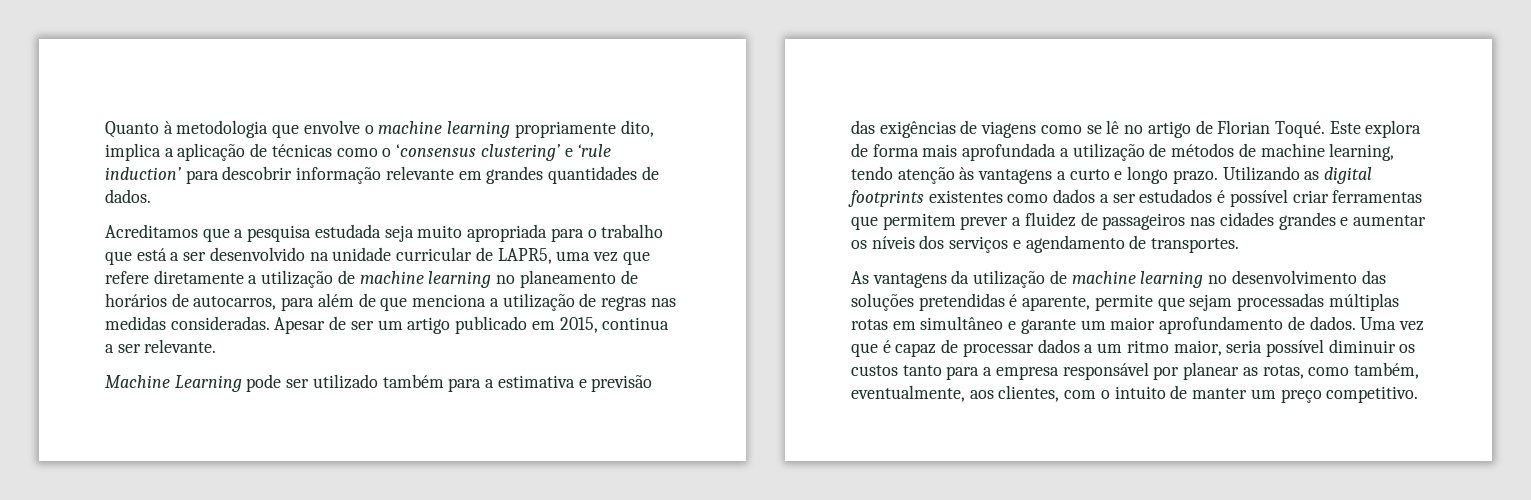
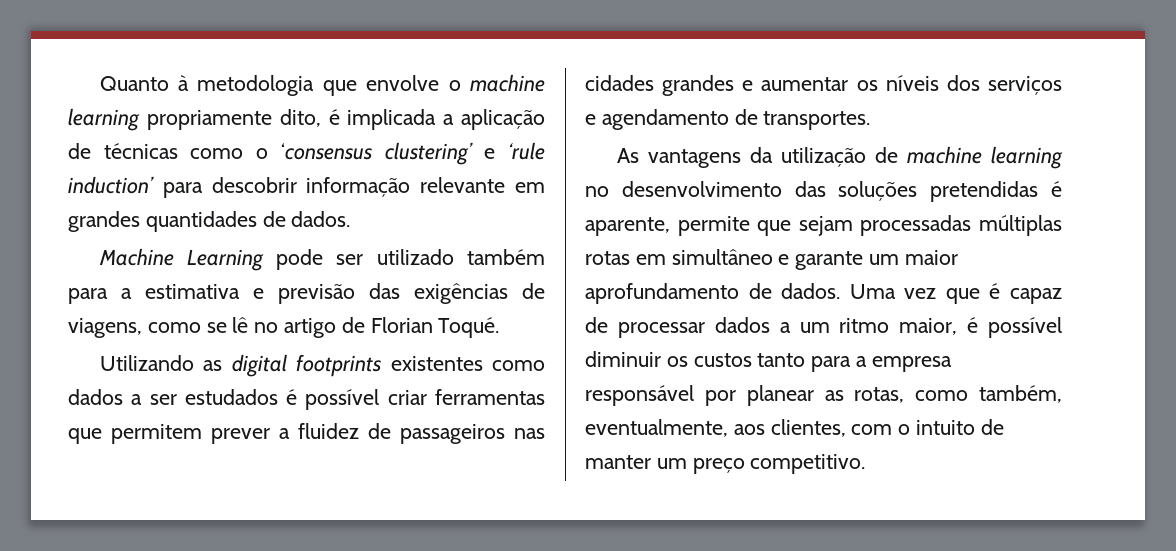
- Quanto à metodologia que envolve o machine learning propriamente dito, implica a aplicação de técnicas como o ‘consensus clustering’ e ‘rule induction’ para descobrir informação relevante em grandes quantidades de dados.
+ Quanto à metodologia que envolve o machine learning propriamente dito, é implicada a aplicação de técnicas como o ‘consensus clustering’ e ‘rule induction’ para descobrir informação relevante em grandes quantidades de dados.
- Acreditamos que a pesquisa estudada seja muito apropriada para o trabalho que está a ser desenvolvido na unidade curricular de LAPR5, uma vez que refere diretamente a utilização de machine learning no planeamento de horários de autocarros, para além de que menciona a utilização de regras nas medidas consideradas. Apesar de ser um artigo publicado em 2015, continua a ser relevante.
- Machine Learning pode ser utilizado também para a estimativa e previsão das exigências de viagens como se lê no artigo de Florian Toqué. Este explora de forma mais aprofundada a utilização de métodos de machine learning, tendo atenção às vantagens a curto e longo prazo. Utilizando as digital footprints existentes como dados a ser estudados é possível criar ferramentas que permitem prever a fluidez de passageiros nas cidades grandes e aumentar os níveis dos serviços e agendamento de transportes.
+ Machine Learning pode ser utilizado também para a estimativa e previsão das exigências de viagens, como se lê no artigo de Florian Toqué.
+ Utilizando as digital footprints existentes como dados a ser estudados é possível criar ferramentas que permitem prever a fluidez de passageiros nas cidades grandes e aumentar os níveis dos serviços e agendamento de transportes.
- Uma vez que é capaz de processar dados a um ritmo maior, seria possível diminuir os custos tanto para a empresa responsável por planear as rotas, como também, eventualmente, aos clientes, com o intuito de manter um preço competitivo.
+ Uma vez que é capaz de processar dados a um ritmo maior, é possível diminuir os custos tanto para a empresa responsável por planear as rotas, como também, eventualmente, aos clientes, com o intuito de manter um preço competitivo.

